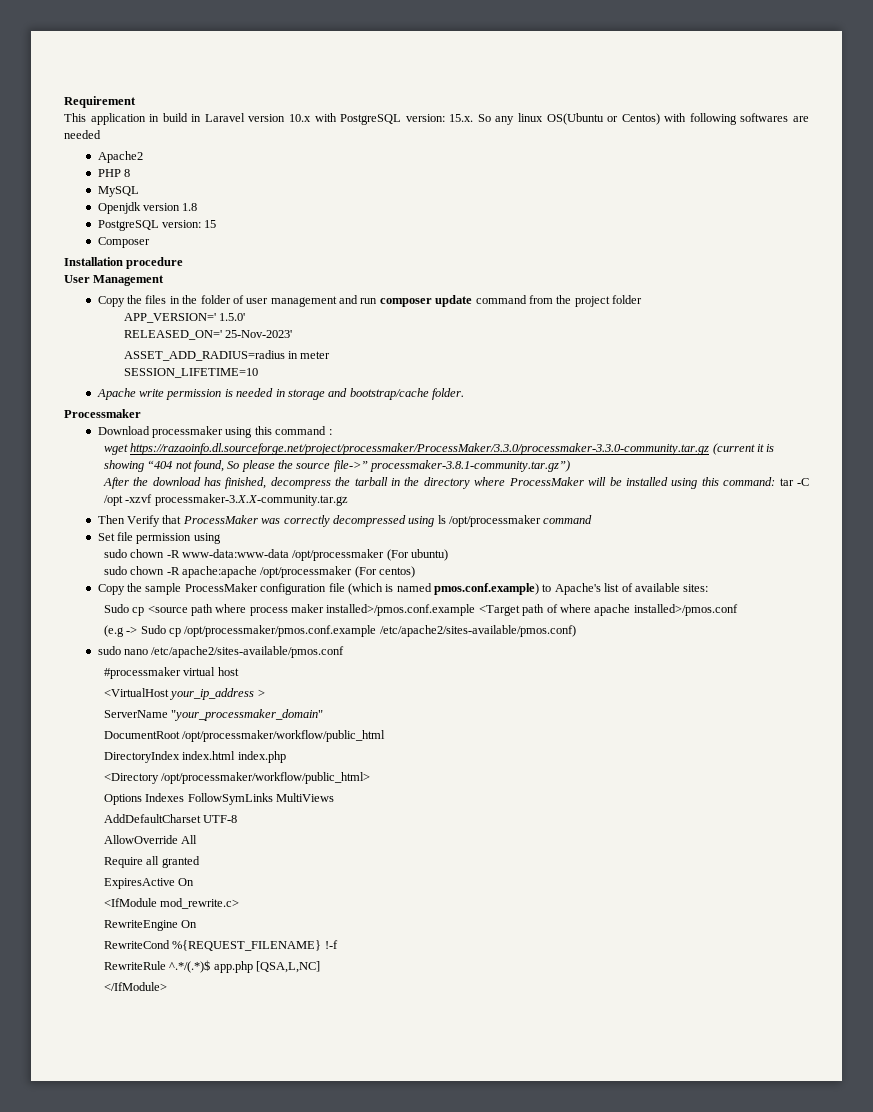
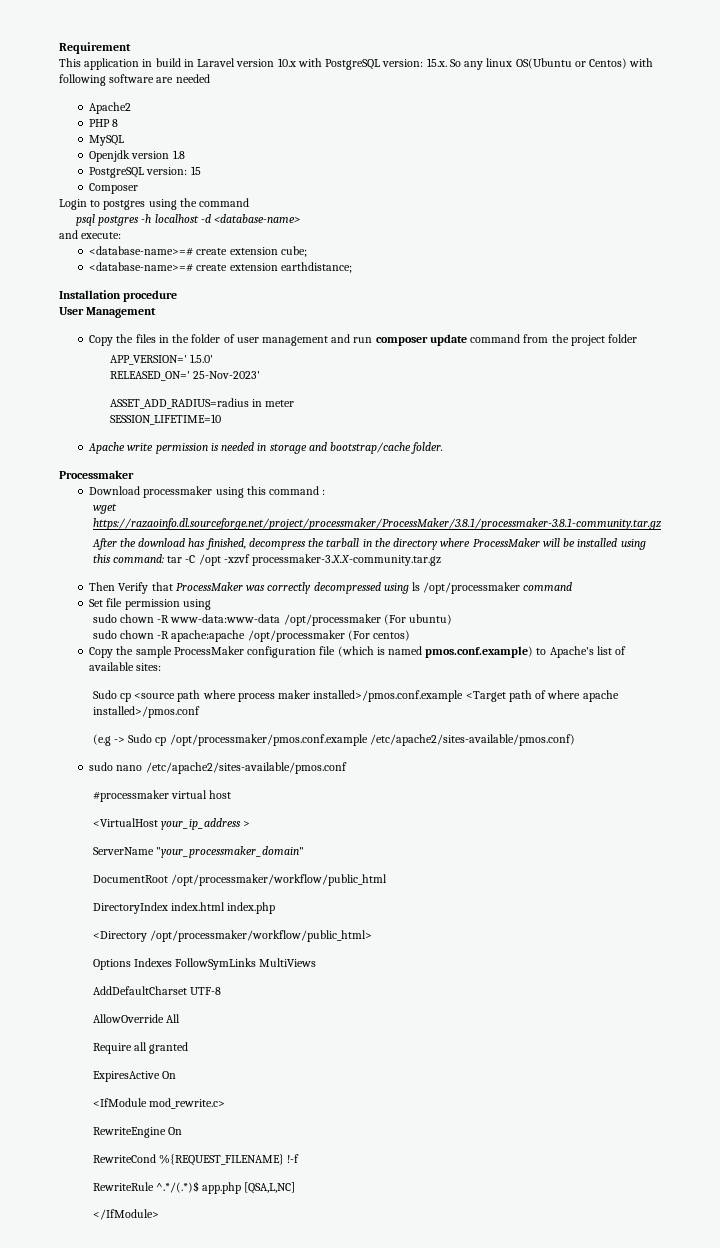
- This application in build in Laravel version 10.x with PostgreSQL version: 15.x. So any linux OS(Ubuntu or Centos) with following softwares are needed
+ This application in build in Laravel version 10.x with PostgreSQL version: 15.x. So any linux OS(Ubuntu or Centos) with following software are needed
+ Login to postgres using the command
+ psql postgres -h localhost -d <database-name>
+ and execute:
+ <database-name>=# create extension cube;
+ <database-name>=# create extension earthdistance;
- wget https://razaoinfo.dl.sourceforge.net/project/processmaker/ProcessMaker/3.3.0/processmaker-3.3.0-community.tar.gz (current it is showing “404 not found, So please the source file->” processmaker-3.8.1-community.tar.gz”)
+ wget https://razaoinfo.dl.sourceforge.net/project/processmaker/ProcessMaker/3.8.1/processmaker-3.8.1-community.tar.gz

